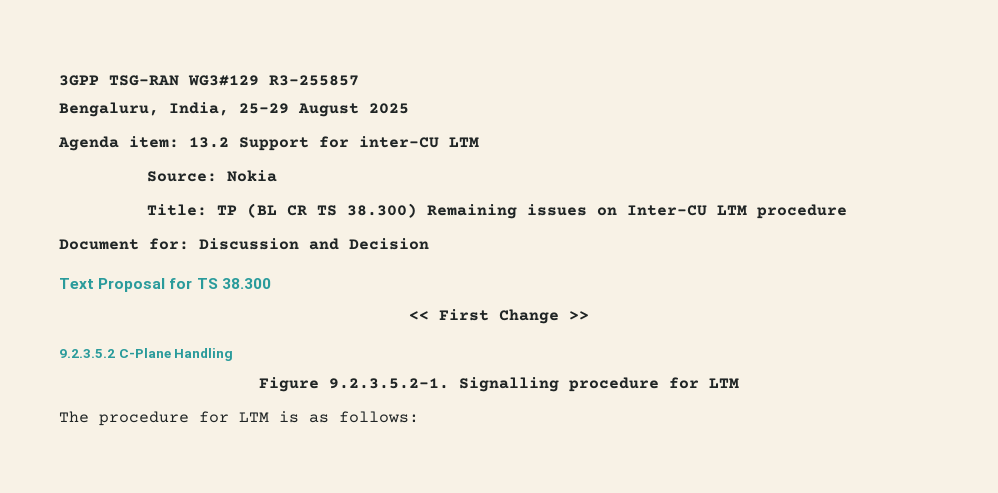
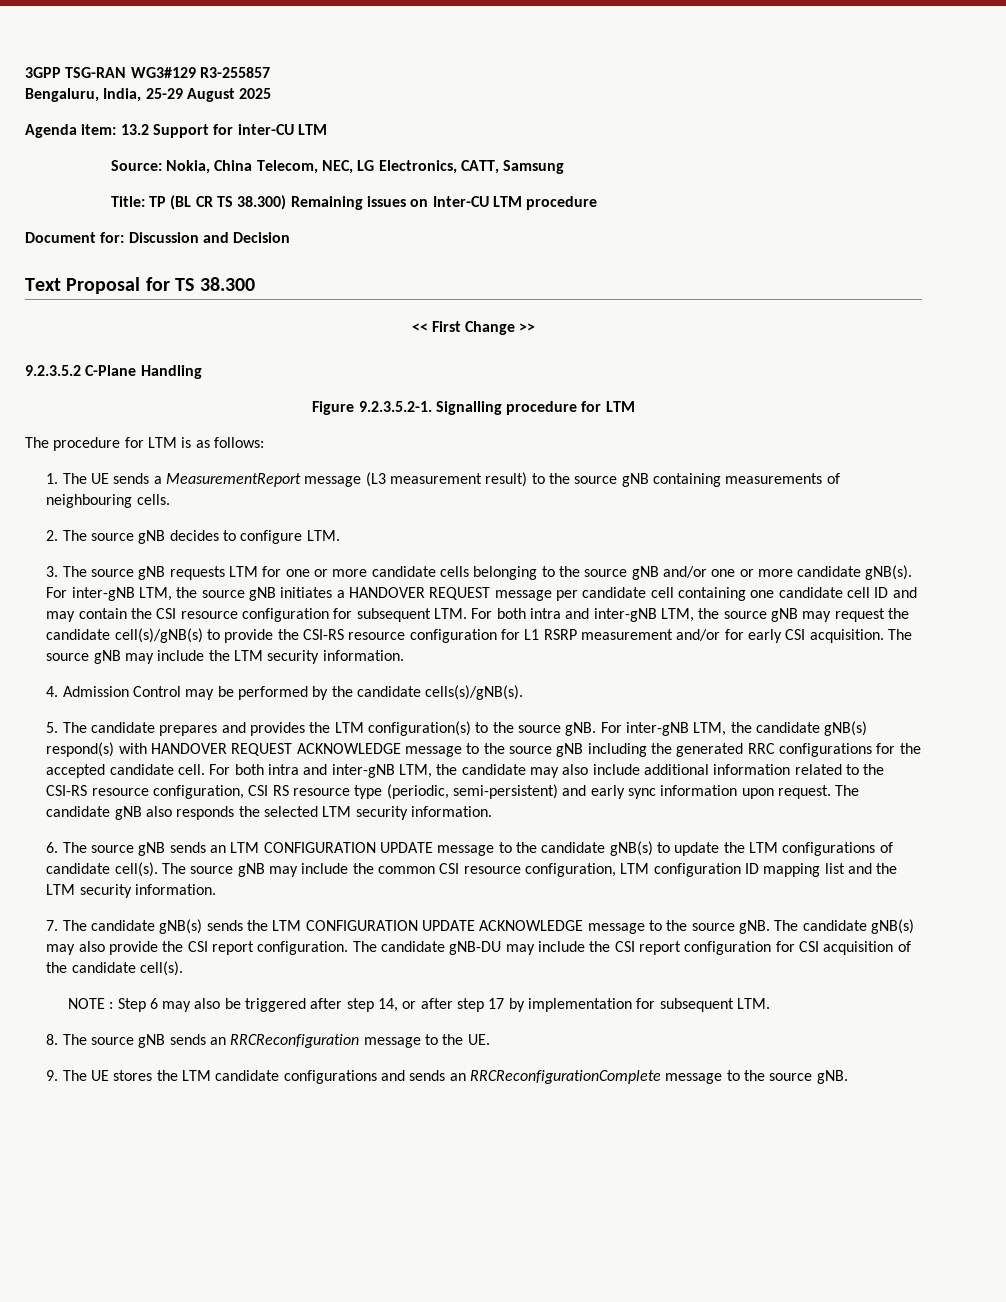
- Source: Nokia
+ Source: Nokia, China Telecom, NEC, LG Electronics, CATT, Samsung
+ 1. The UE sends a MeasurementReport message (L3 measurement result) to the source gNB containing measurements of neighbouring cells.
+ 2. The source gNB decides to configure LTM.
+ 3. The source gNB requests LTM for one or more candidate cells belonging to the source gNB and/or one or more candidate gNB(s). For inter-gNB LTM, the source gNB initiates a HANDOVER REQUEST message per candidate cell containing one candidate cell ID and may contain the CSI resource configuration for subsequent LTM. For both intra and inter-gNB LTM, the source gNB may request the candidate cell(s)/gNB(s) to provide the CSI-RS resource configuration for L1 RSRP measurement and/or for early CSI acquisition. The source gNB may include the LTM security information.
+ 4. Admission Control may be performed by the candidate cells(s)/gNB(s).
+ 5. The candidate prepares and provides the LTM configuration(s) to the source gNB. For inter-gNB LTM, the candidate gNB(s) respond(s) with HANDOVER REQUEST ACKNOWLEDGE message to the source gNB including the generated RRC configurations for the accepted candidate cell. For both intra and inter-gNB LTM, the candidate may also include additional information related to the CSI-RS resource configuration, CSI RS resource type (periodic, semi-persistent) and early sync information upon request. The candidate gNB also responds the selected LTM security information.
+ 6. The source gNB sends an LTM CONFIGURATION UPDATE message to the candidate gNB(s) to update the LTM configurations of candidate cell(s). The source gNB may include the common CSI resource configuration, LTM configuration ID mapping list and the LTM security information.
+ 7. The candidate gNB(s) sends the LTM CONFIGURATION UPDATE ACKNOWLEDGE message to the source gNB. The candidate gNB(s) may also provide the CSI report configuration. The candidate gNB-DU may include the CSI report configuration for CSI acquisition of the candidate cell(s).
+ NOTE : Step 6 may also be triggered after step 14, or after step 17 by implementation for subsequent LTM.
+ 8. The source gNB sends an RRCReconfiguration message to the UE.
+ 9. The UE stores the LTM candidate configurations and sends an RRCReconfigurationComplete message to the source gNB.

